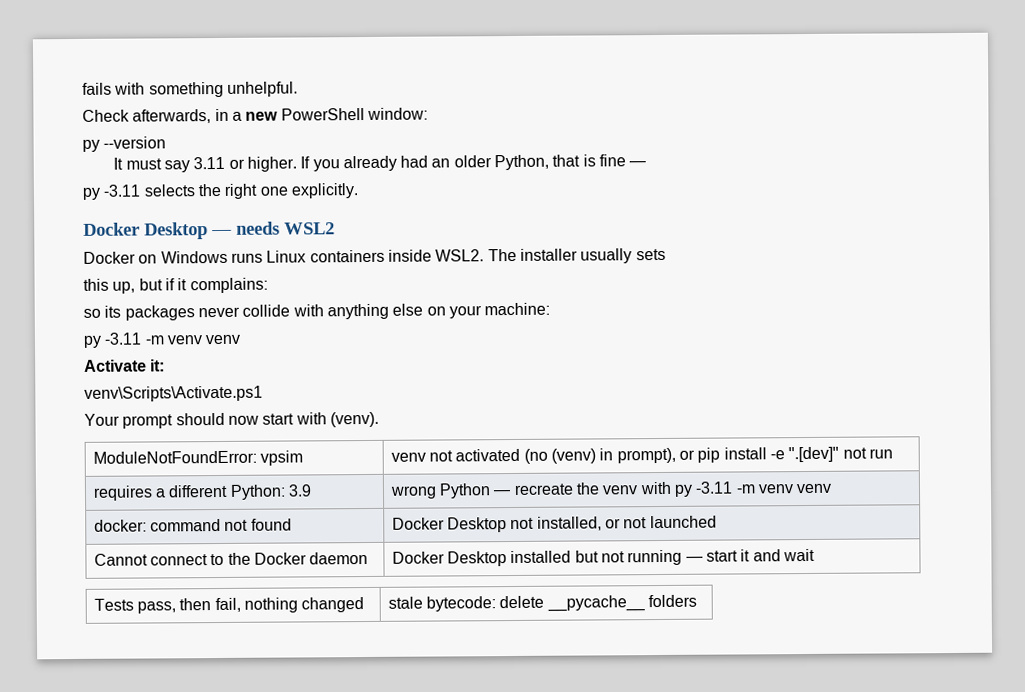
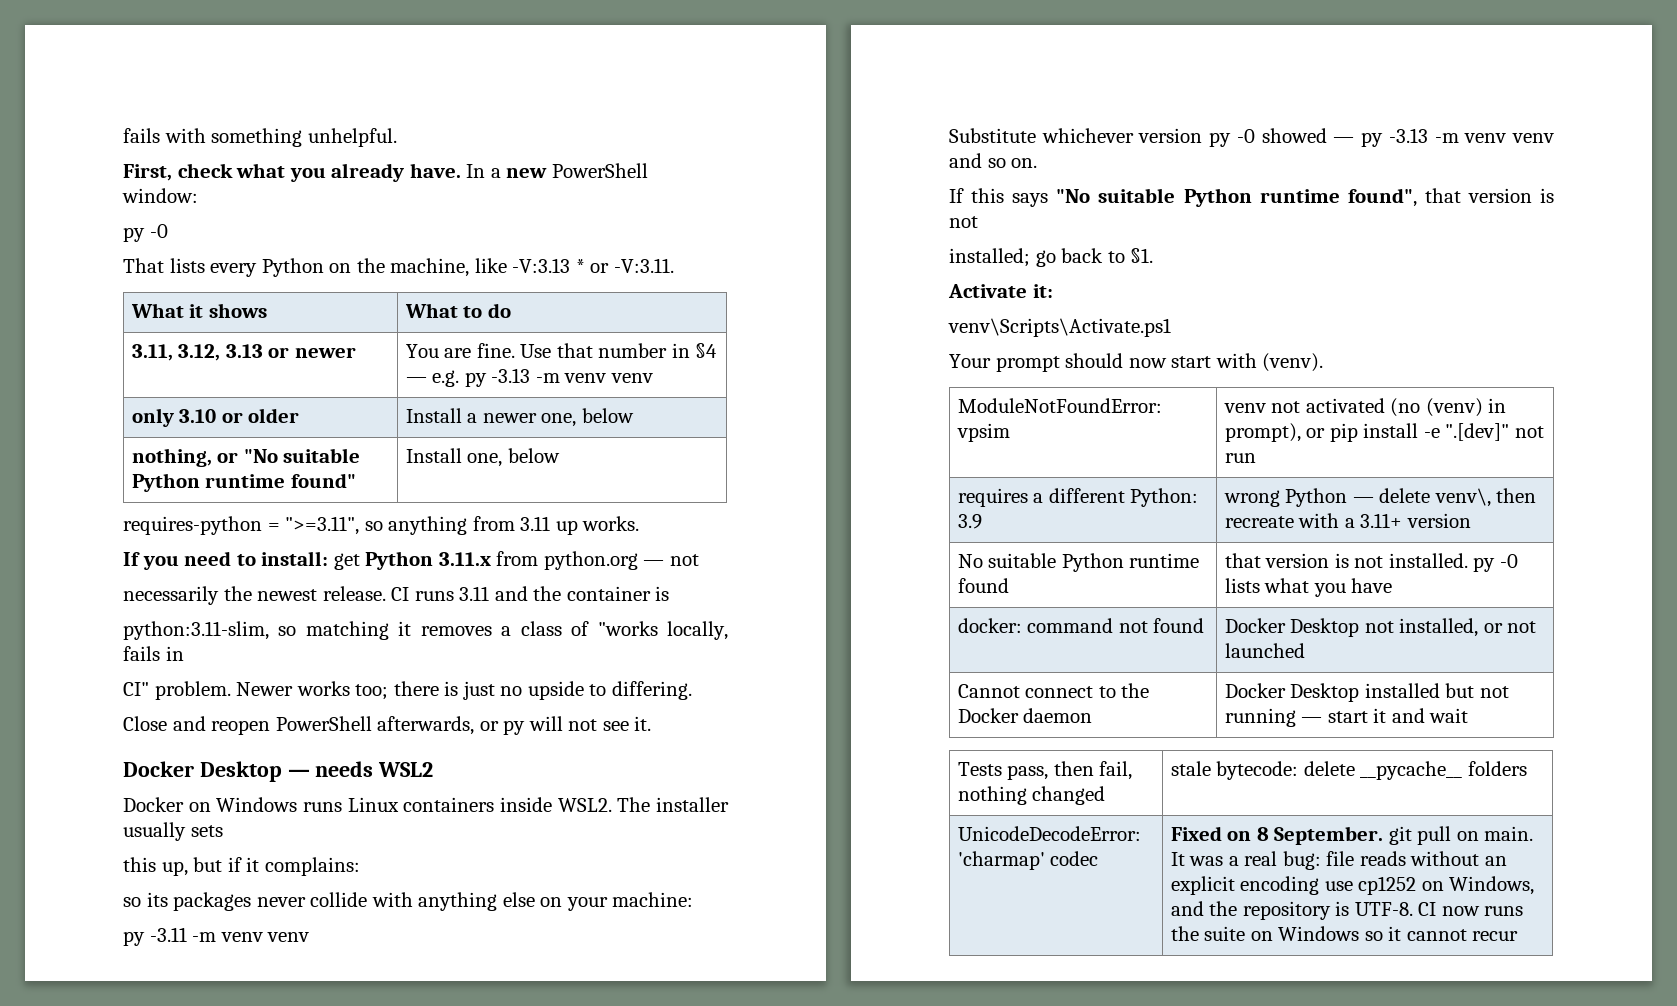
- Check afterwards, in a new PowerShell window:
- py --version
- It must say 3.11 or higher. If you already had an older Python, that is fine —
- py -3.11 selects the right one explicitly.
+ First, check what you already have. In a new PowerShell window:
+ py -0
+ That lists every Python on the machine, like -V:3.13 * or -V:3.11.
+ What it shows | What to do
+ 3.11, 3.12, 3.13 or newer | You are fine. Use that number in §4 — e.g. py -3.13 -m venv venv
+ only 3.10 or older | Install a newer one, below
+ nothing, or "No suitable Python runtime found" | Install one, below
+ requires-python = ">=3.11", so anything from 3.11 up works.
+ If you need to install: get Python 3.11.x from python.org — not
+ necessarily the newest release. CI runs 3.11 and the container is
+ python:3.11-slim, so matching it removes a class of "works locally, fails in
+ CI" problem. Newer works too; there is just no upside to differing.
+ Close and reopen PowerShell afterwards, or py will not see it.
+ Substitute whichever version py -0 showed — py -3.13 -m venv venv and so on.
+ If this says "No suitable Python runtime found", that version is not
+ installed; go back to §1.
- requires a different Python: 3.9 | wrong Python — recreate the venv with py -3.11 -m venv venv
+ requires a different Python: 3.9 | wrong Python — delete venv\, then recreate with a 3.11+ version
+ No suitable Python runtime found | that version is not installed. py -0 lists what you have
+ UnicodeDecodeError: 'charmap' codec | Fixed on 8 September. git pull on main. It was a real bug: file reads without an explicit encoding use cp1252 on Windows, and the repository is UTF-8. CI now runs the suite on Windows so it cannot recur

